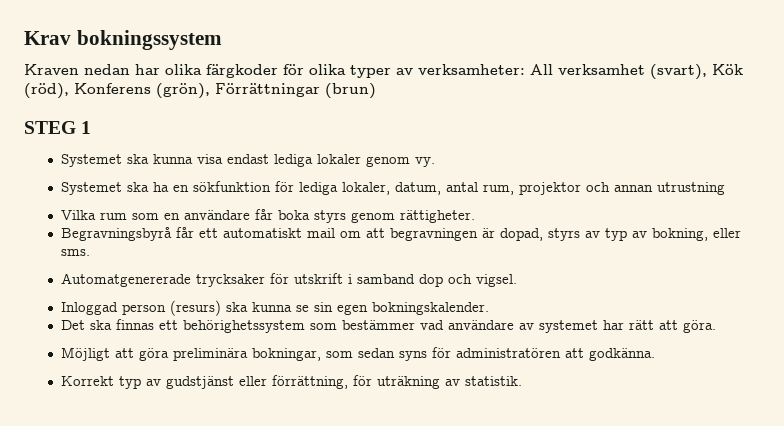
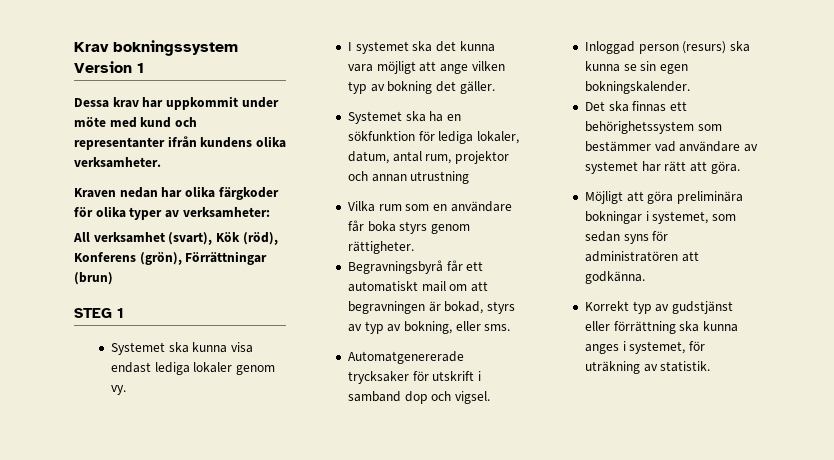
- Krav bokningssystem
+ Krav bokningssystem Version 1
+ Dessa krav har uppkommit under möte med kund och representanter ifrån kundens olika verksamheter.
- Kraven nedan har olika färgkoder för olika typer av verksamheter: All verksamhet (svart), Kök (röd), Konferens (grön), Förrättningar (brun)
+ Kraven nedan har olika färgkoder för olika typer av verksamheter:
+ All verksamhet (svart), Kök (röd), Konferens (grön), Förrättningar (brun)
+ I systemet ska det kunna vara möjligt att ange vilken typ av bokning det gäller.
- Begravningsbyrå får ett automatiskt mail om att begravningen är dopad, styrs av typ av bokning, eller sms.
+ Begravningsbyrå får ett automatiskt mail om att begravningen är bokad, styrs av typ av bokning, eller sms.
- Möjligt att göra preliminära bokningar, som sedan syns för administratören att godkänna.
+ Möjligt att göra preliminära bokningar i systemet, som sedan syns för administratören att godkänna.
- Korrekt typ av gudstjänst eller förrättning, för uträkning av statistik.
+ Korrekt typ av gudstjänst eller förrättning ska kunna anges i systemet, för uträkning av statistik.

